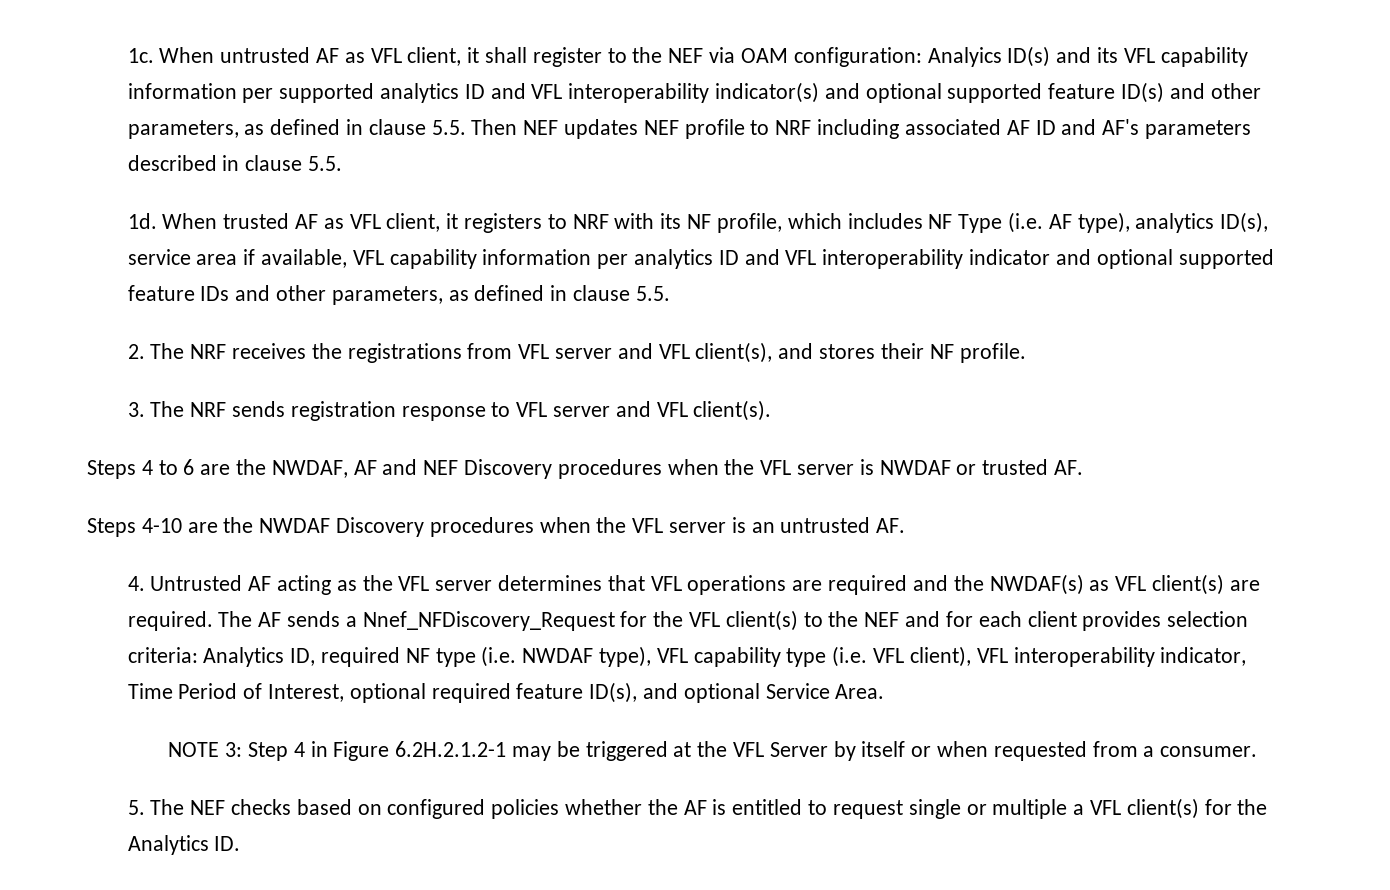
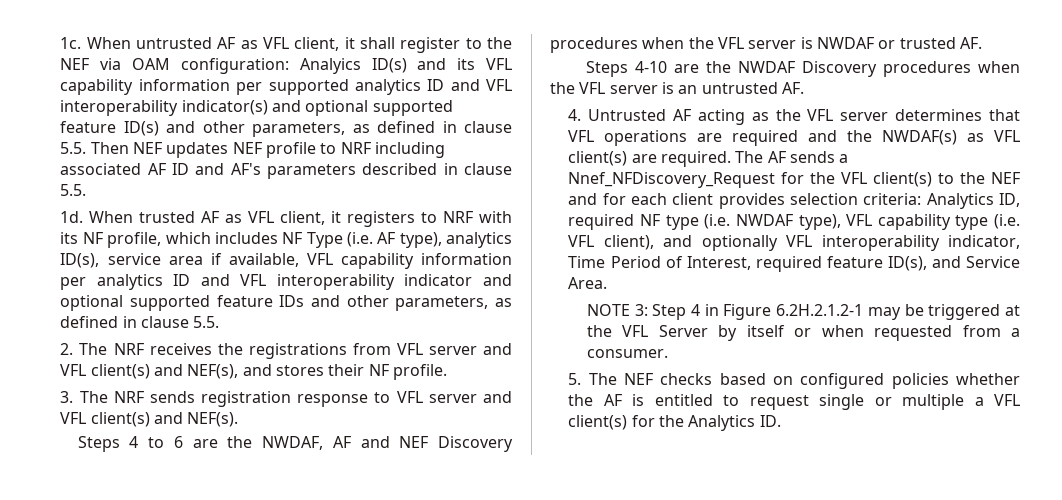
- 2. The NRF receives the registrations from VFL server and VFL client(s), and stores their NF profile.
+ 2. The NRF receives the registrations from VFL server and VFL client(s) and NEF(s), and stores their NF profile.
- 3. The NRF sends registration response to VFL server and VFL client(s).
+ 3. The NRF sends registration response to VFL server and VFL client(s) and NEF(s).
- The AF sends a Nnef_NFDiscovery_Request for the VFL client(s) to the NEF and for each client provides selection criteria: Analytics ID, required NF type (i.e. NWDAF type), VFL capability type (i.e. VFL client), VFL interoperability indicator, Time Period of Interest, optional required feature ID(s), and optional Service Area.
+ The AF sends a Nnef_NFDiscovery_Request for the VFL client(s) to the NEF and for each client provides selection criteria: Analytics ID, required NF type (i.e. NWDAF type), VFL capability type (i.e. VFL client), and optionally VFL interoperability indicator, Time Period of Interest, required feature ID(s), and Service Area.

